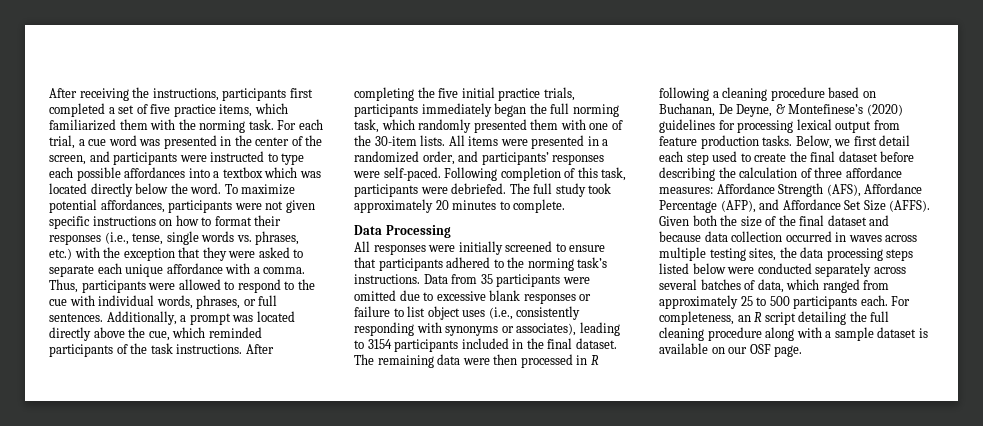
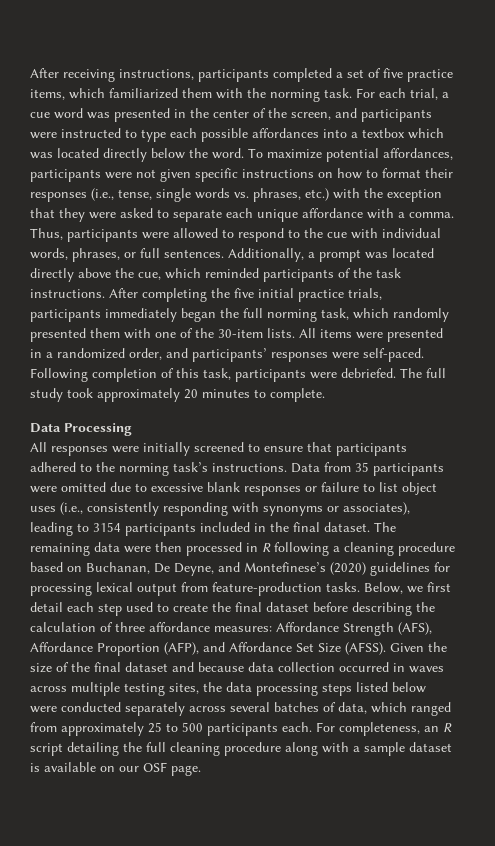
- After receiving the instructions, participants first completed a set of five practice items, which familiarized them with the norming task.
+ After receiving instructions, participants completed a set of five practice items, which familiarized them with the norming task.
- The remaining data were then processed in R following a cleaning procedure based on Buchanan, De Deyne, & Montefinese’s (2020) guidelines for processing lexical output from feature production tasks.
+ The remaining data were then processed in R following a cleaning procedure based on Buchanan, De Deyne, and Montefinese’s (2020) guidelines for processing lexical output from feature-production tasks.
- Affordance Strength (AFS), Affordance Percentage (AFP), and Affordance Set Size (AFFS). Given both the size of the final dataset and because data collection occurred in waves across multiple testing sites, the data processing steps listed below were conducted separately across several batches of data, which ranged from approximately 25 to 500 participants each.
+ Affordance Strength (AFS), Affordance Proportion (AFP), and Affordance Set Size (AFSS). Given the size of the final dataset and because data collection occurred in waves across multiple testing sites, the data processing steps listed below were conducted separately across several batches of data, which ranged from approximately 25 to 500 participants each.

